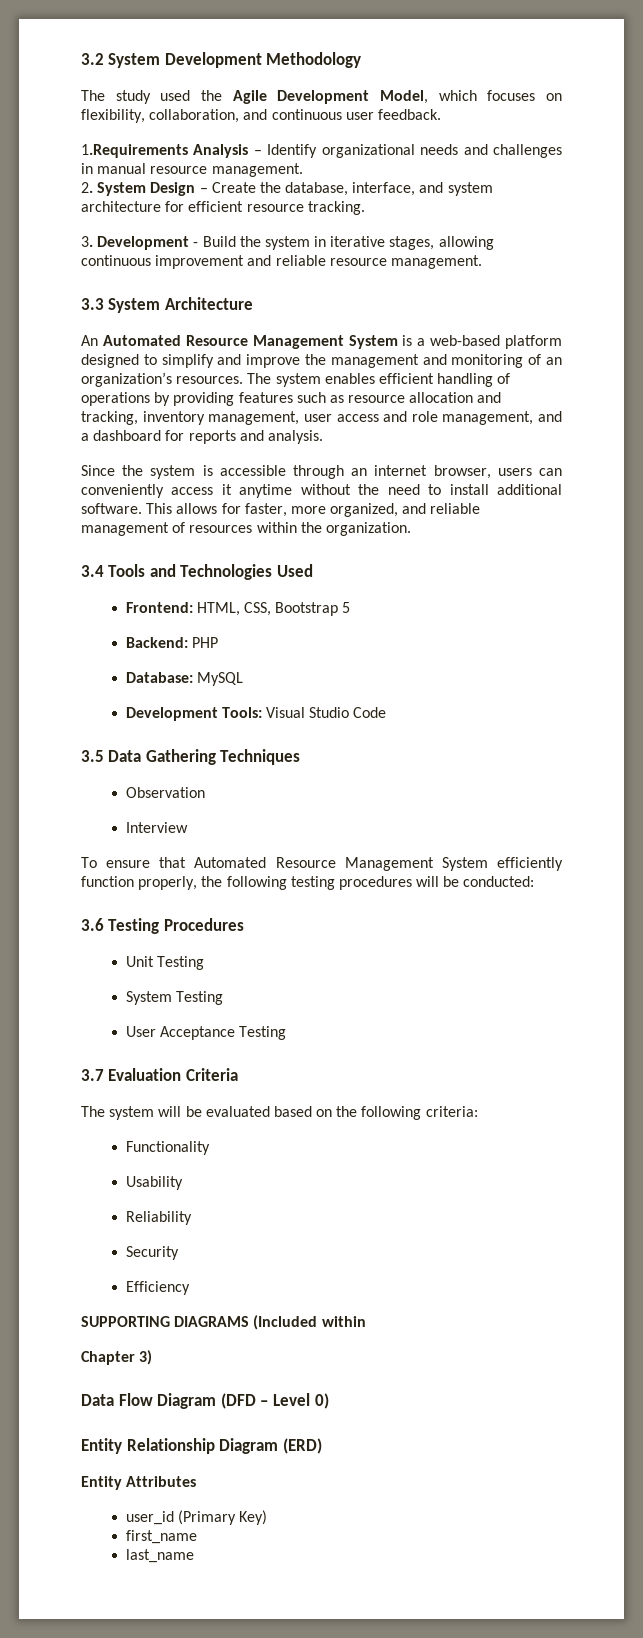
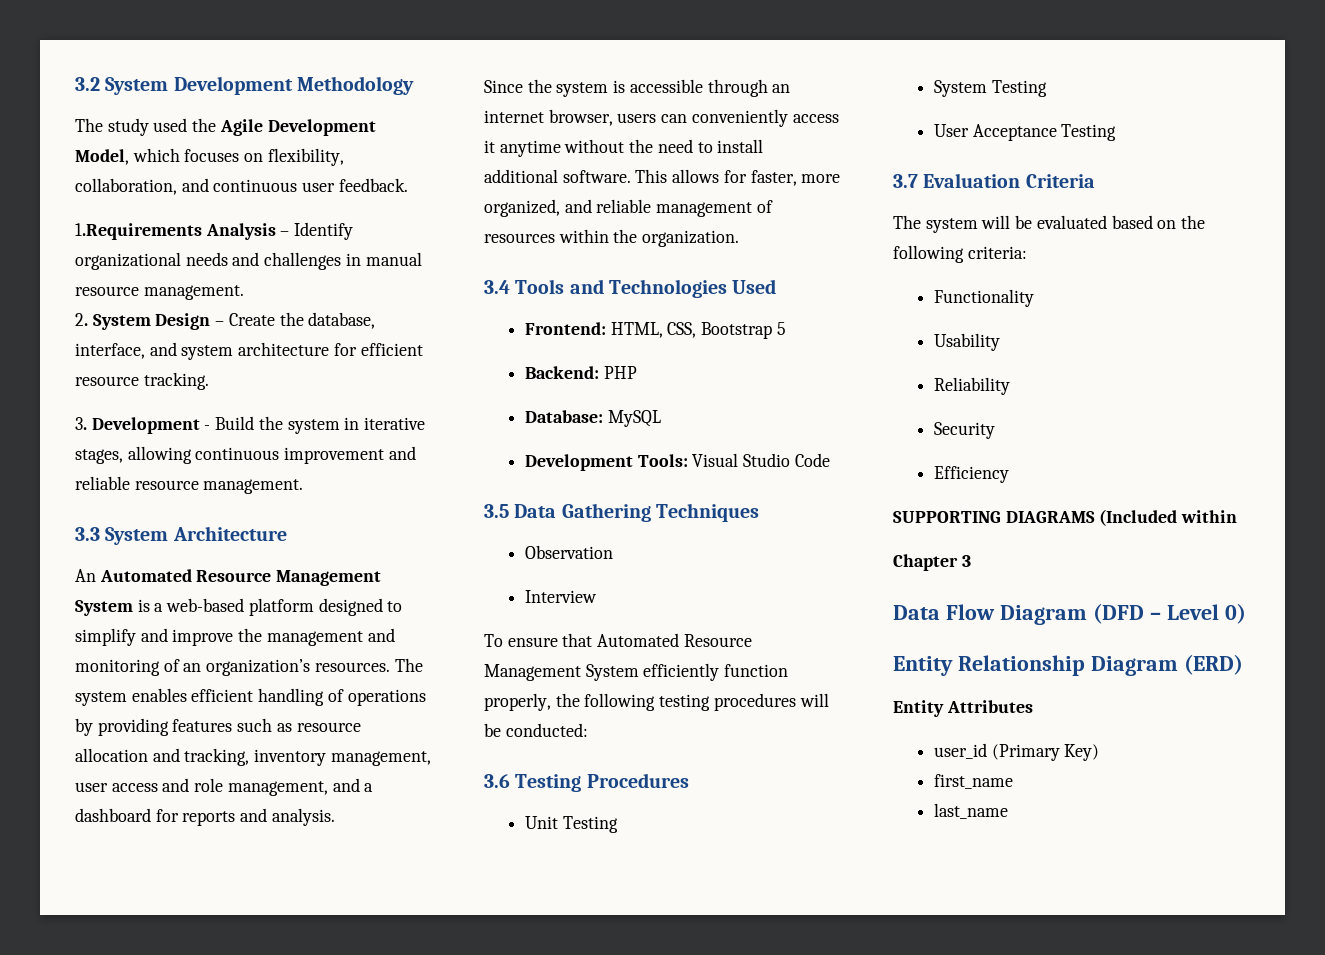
- Chapter 3)
+ Chapter 3

